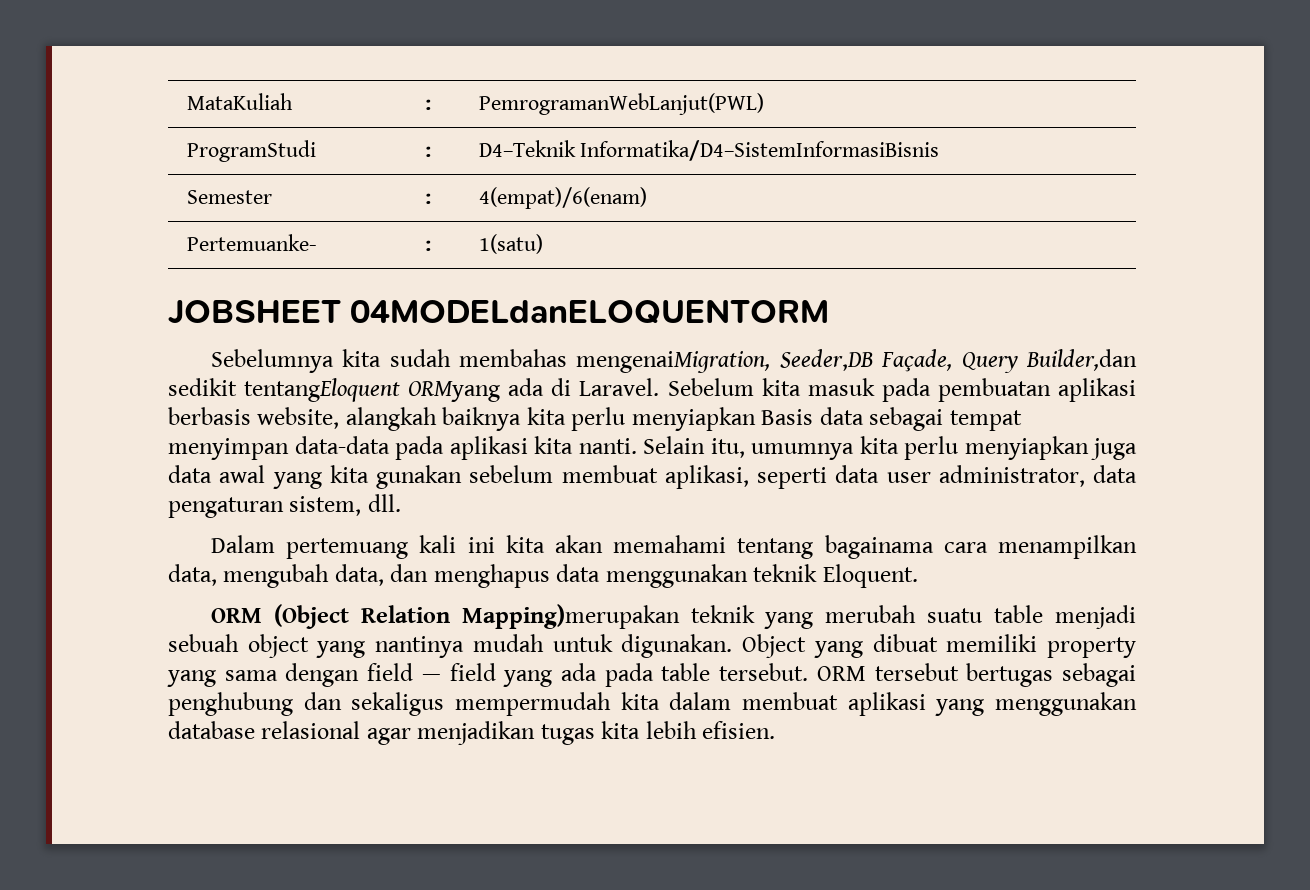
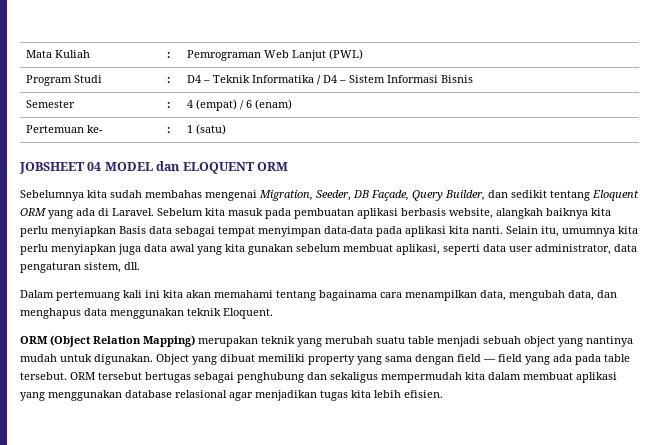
- MataKuliah | : | PemrogramanWebLanjut(PWL)
- ProgramStudi | : | D4–Teknik Informatika/D4–SistemInformasiBisnis
- Semester | : | 4(empat)/6(enam)
- Pertemuanke- | : | 1(satu)
+ Mata Kuliah | : | Pemrograman Web Lanjut (PWL)
+ Program Studi | : | D4 – Teknik Informatika / D4 – Sistem Informasi Bisnis
+ Semester | : | 4 (empat) / 6 (enam)
+ Pertemuan ke- | : | 1 (satu)
- JOBSHEET 04MODELdanELOQUENTORM
+ JOBSHEET 04 MODEL dan ELOQUENT ORM
- Sebelumnya kita sudah membahas mengenaiMigration, Seeder,DB Façade, Query Builder,dan sedikit tentangEloquent ORMyang ada di Laravel.
+ Sebelumnya kita sudah membahas mengenai Migration, Seeder, DB Façade, Query Builder, dan sedikit tentang Eloquent ORM yang ada di Laravel.
- ORM (Object Relation Mapping)merupakan teknik yang merubah suatu table menjadi sebuah object yang nantinya mudah untuk digunakan.
+ ORM (Object Relation Mapping) merupakan teknik yang merubah suatu table menjadi sebuah object yang nantinya mudah untuk digunakan.

